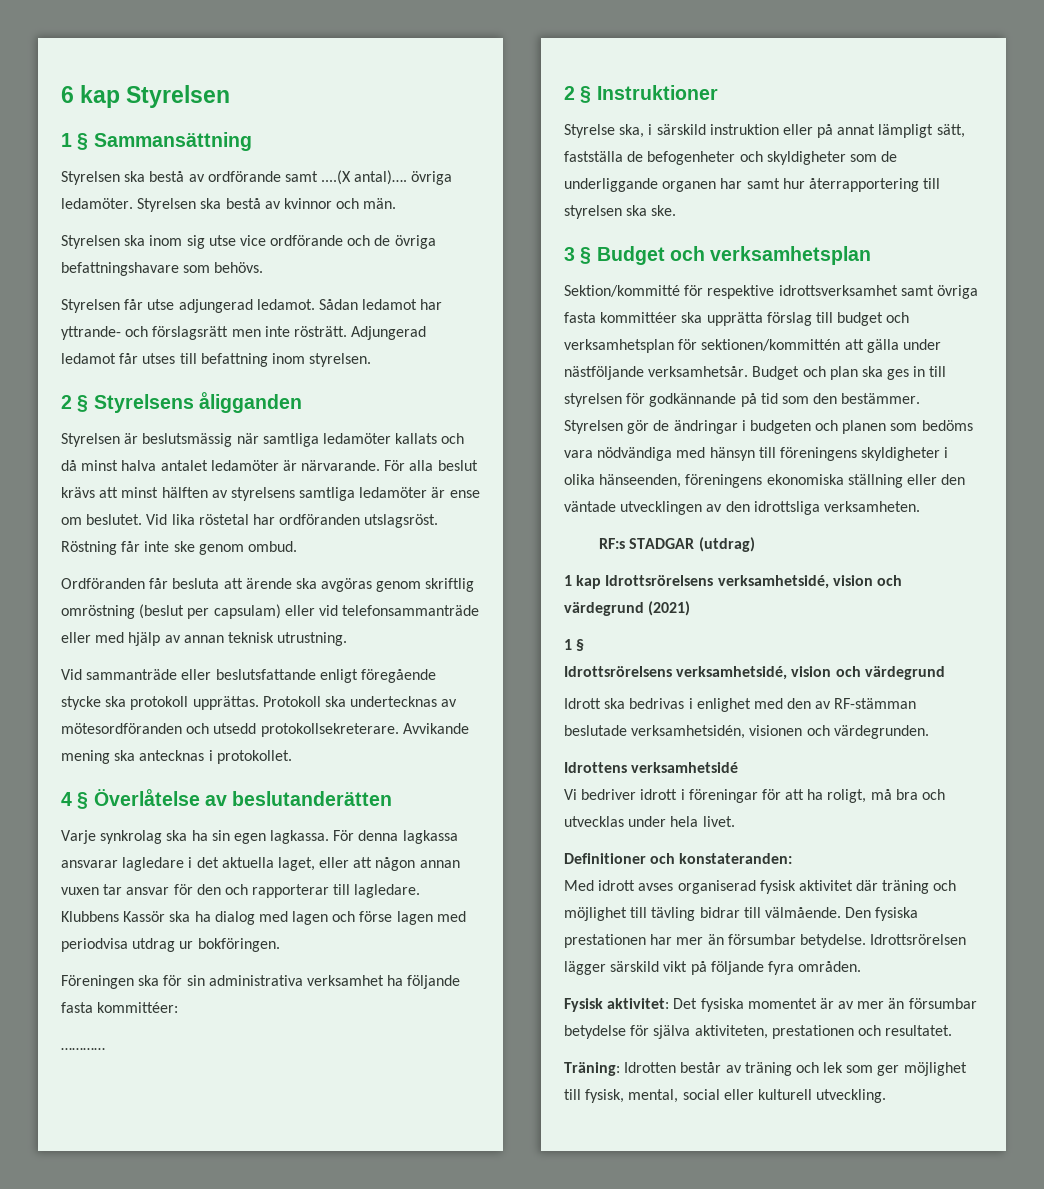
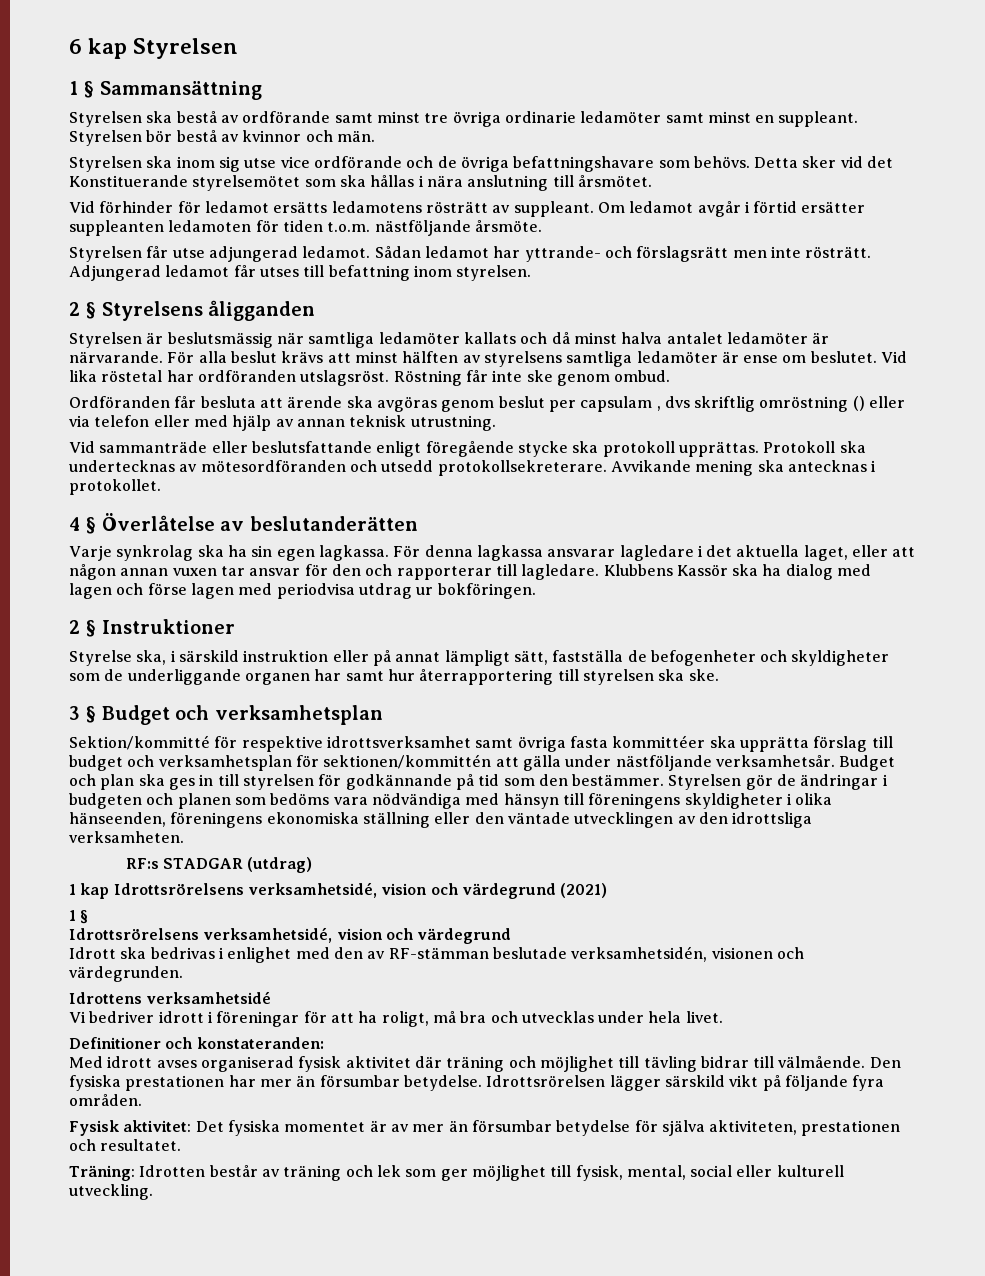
- Styrelsen ska bestå av ordförande samt ....(X antal)…. övriga ledamöter. Styrelsen ska bestå av kvinnor och män.
+ Styrelsen ska bestå av ordförande samt minst tre övriga ordinarie ledamöter samt minst en suppleant. Styrelsen bör bestå av kvinnor och män.
+ Detta sker vid det Konstituerande styrelsemötet som ska hållas i nära anslutning till årsmötet.
+ Vid förhinder för ledamot ersätts ledamotens rösträtt av suppleant. Om ledamot avgår i förtid ersätter suppleanten ledamoten för tiden t.o.m. nästföljande årsmöte.
- Ordföranden får besluta att ärende ska avgöras genom skriftlig omröstning (beslut per capsulam) eller vid telefonsammanträde eller med hjälp av annan teknisk utrustning.
+ Ordföranden får besluta att ärende ska avgöras genom beslut per capsulam , dvs skriftlig omröstning () eller via telefon eller med hjälp av annan teknisk utrustning.
- Föreningen ska för sin administrativa verksamhet ha följande fasta kommittéer:
- …………

